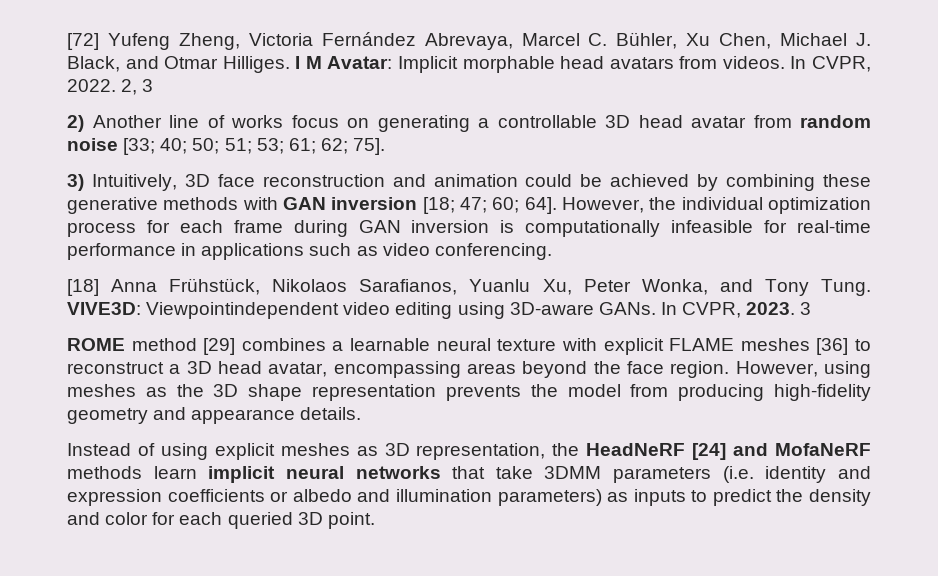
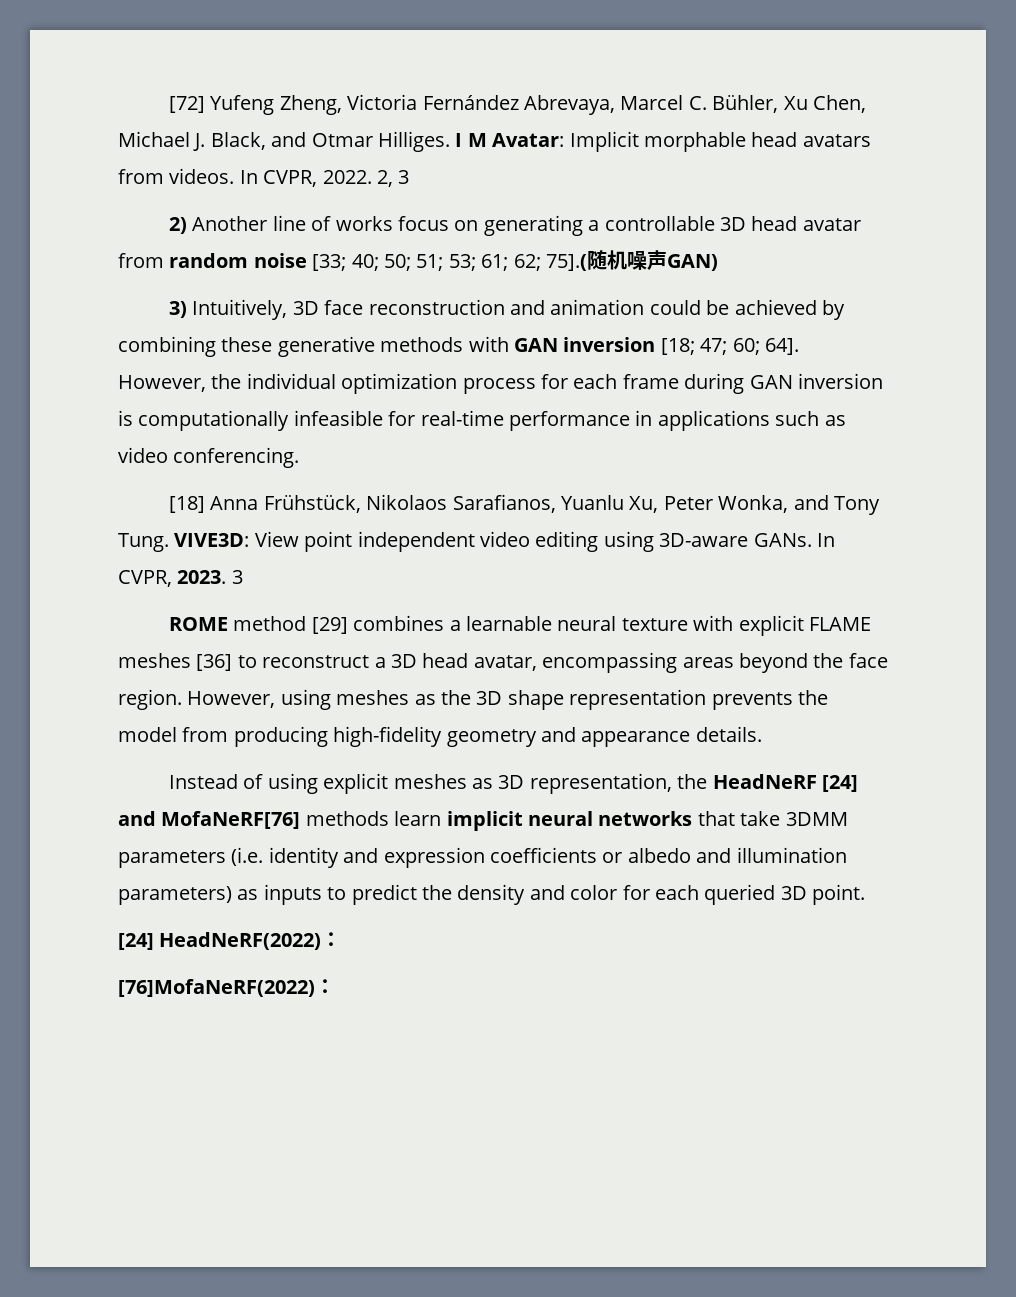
- 2) Another line of works focus on generating a controllable 3D head avatar from random noise [33; 40; 50; 51; 53; 61; 62; 75].
+ 2) Another line of works focus on generating a controllable 3D head avatar from random noise [33; 40; 50; 51; 53; 61; 62; 75].(随机噪声GAN)
- VIVE3D: Viewpointindependent video editing using 3D-aware GANs.
+ VIVE3D: View point independent video editing using 3D-aware GANs.
- Instead of using explicit meshes as 3D representation, the HeadNeRF [24] and MofaNeRF methods learn implicit neural networks that take 3DMM parameters (i.e. identity and expression coefficients or albedo and illumination parameters) as inputs to predict the density and color for each queried 3D point.
+ Instead of using explicit meshes as 3D representation, the HeadNeRF [24] and MofaNeRF[76] methods learn implicit neural networks that take 3DMM parameters (i.e. identity and expression coefficients or albedo and illumination parameters) as inputs to predict the density and color for each queried 3D point.
+ [24] HeadNeRF(2022)：
+ [76]MofaNeRF(2022)：

